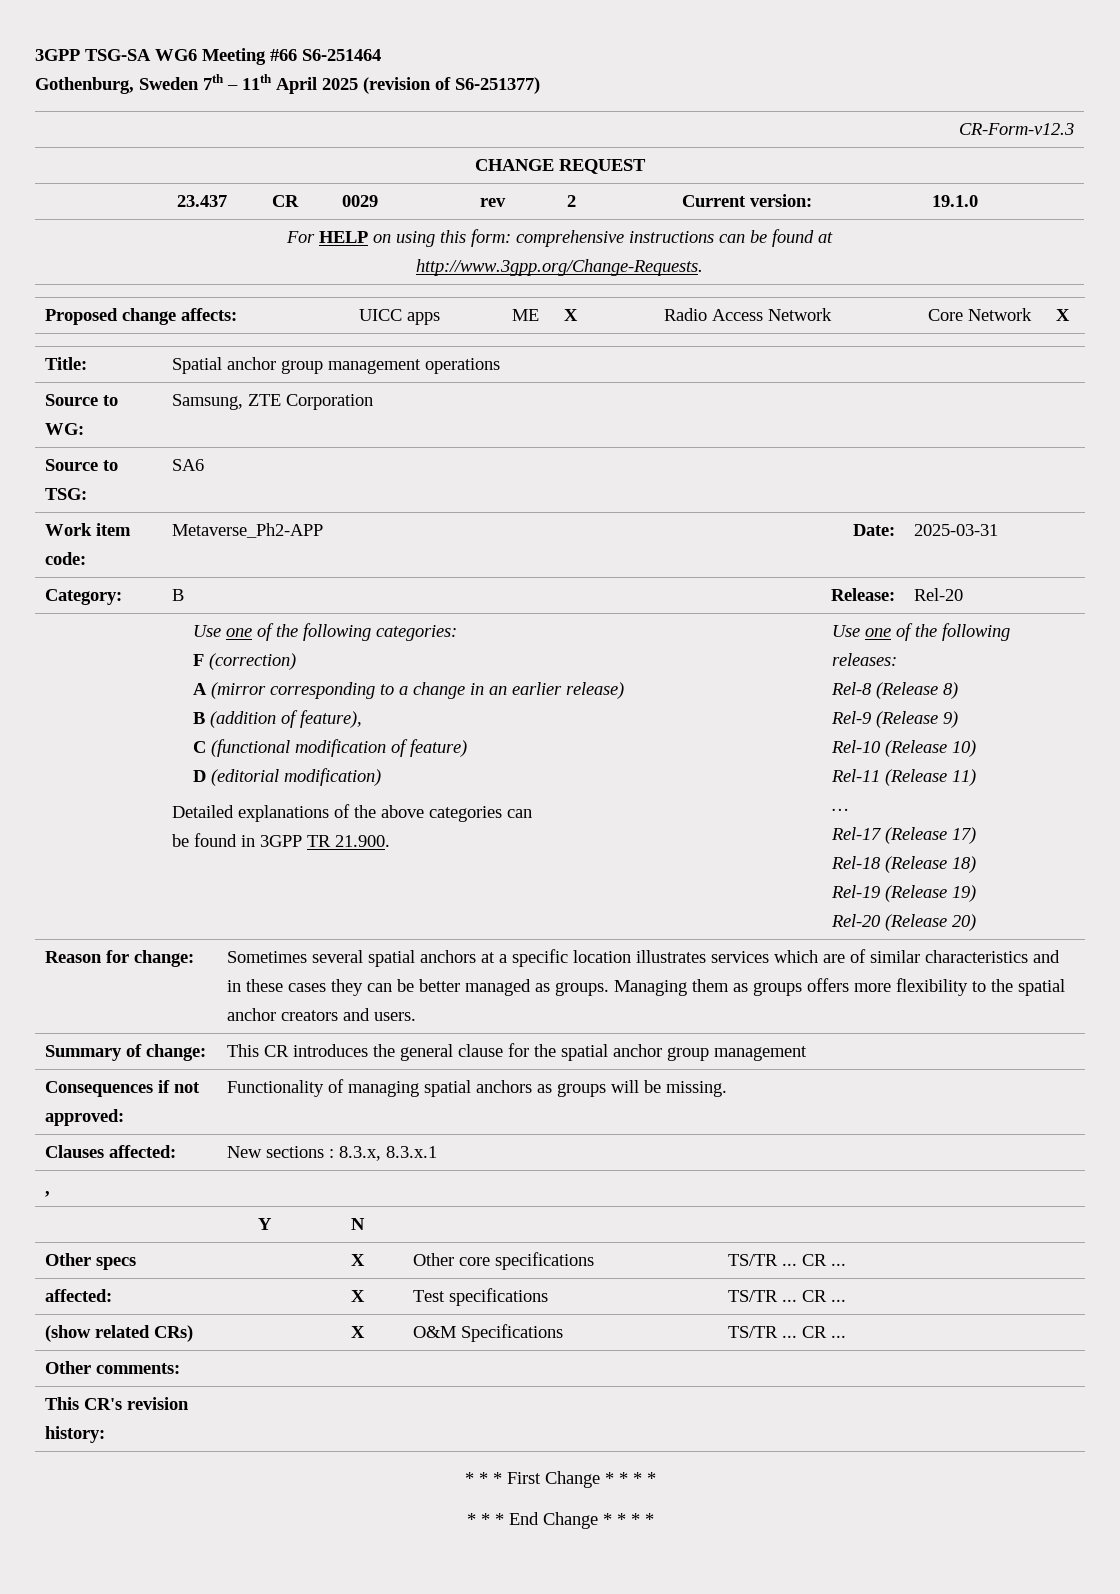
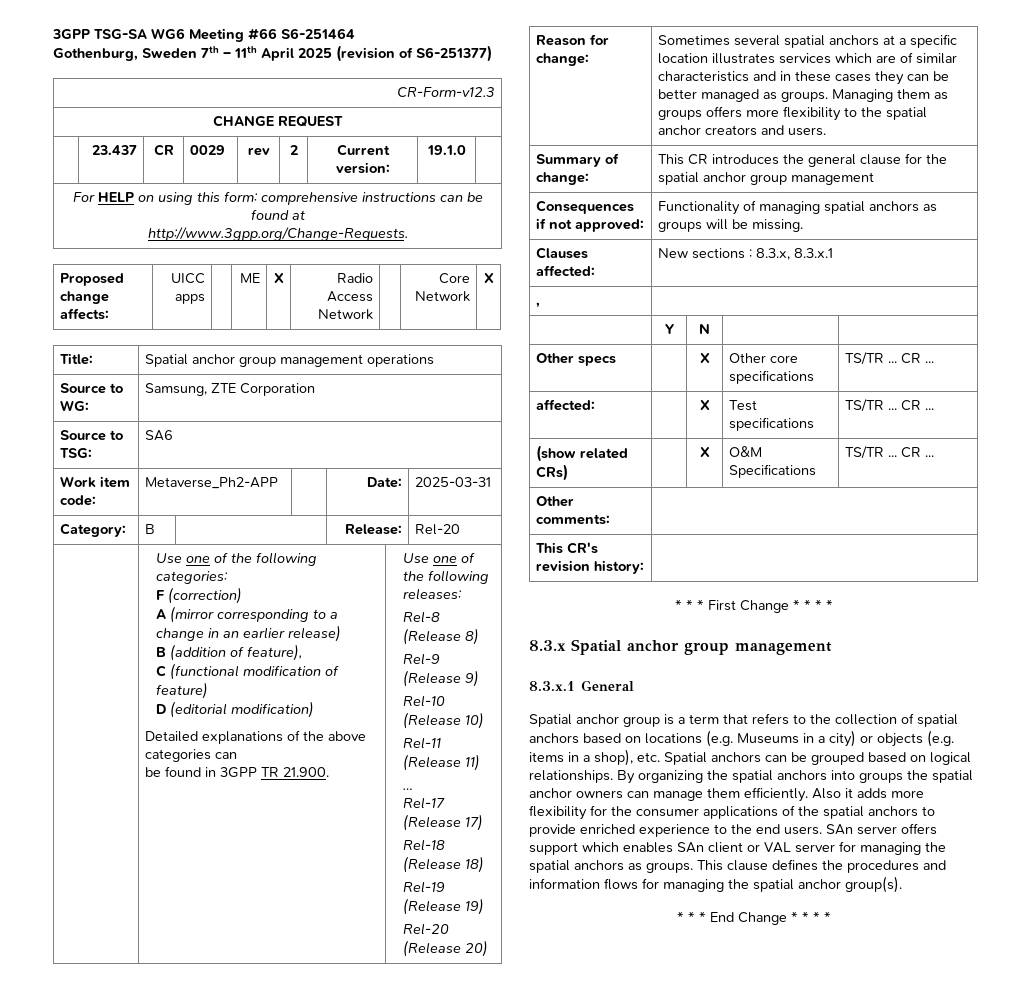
+ 8.3.x Spatial anchor group management
+ 8.3.x.1 General
+ Spatial anchor group is a term that refers to the collection of spatial anchors based on locations (e.g. Museums in a city) or objects (e.g. items in a shop), etc. Spatial anchors can be grouped based on logical relationships. By organizing the spatial anchors into groups the spatial anchor owners can manage them efficiently. Also it adds more flexibility for the consumer applications of the spatial anchors to provide enriched experience to the end users. SAn server offers support which enables SAn client or VAL server for managing the spatial anchors as groups. This clause defines the procedures and information flows for managing the spatial anchor group(s).

